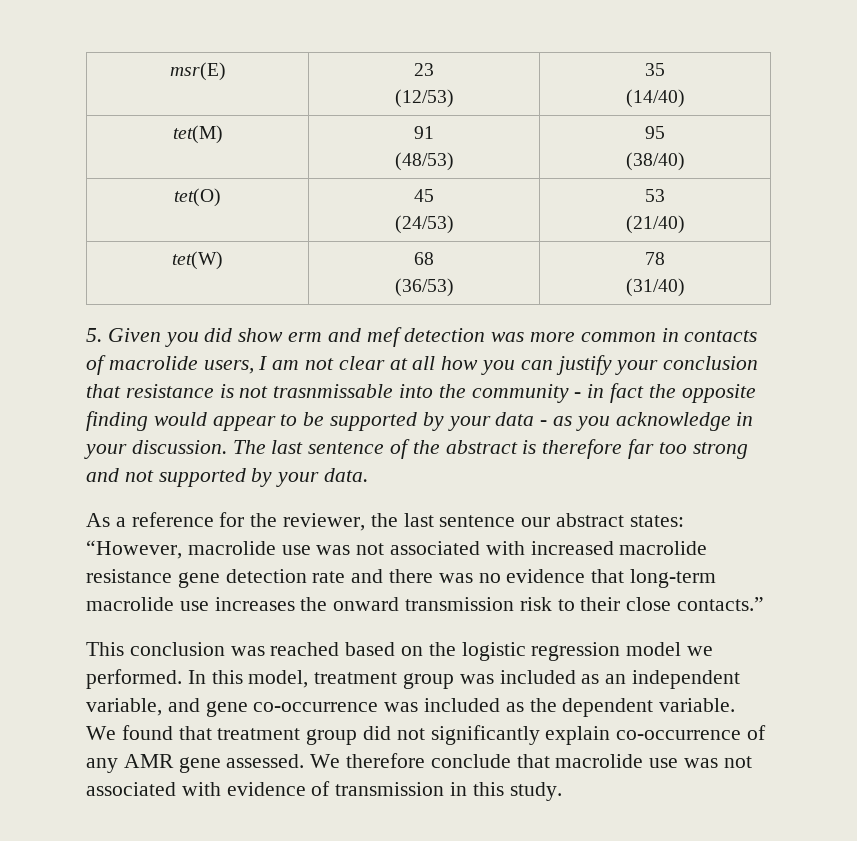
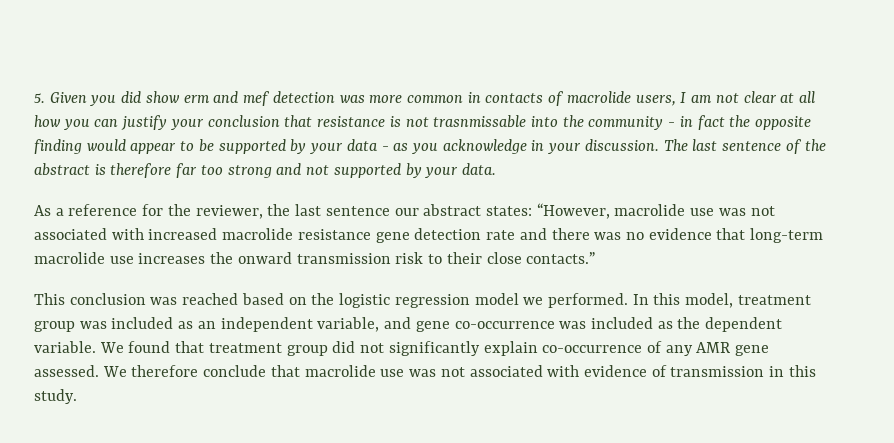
- msr(E) | 23
- (12/53) | 35
- (14/40)
- tet(M) | 91
- (48/53) | 95
- (38/40)
- tet(O) | 45
- (24/53) | 53
- (21/40)
- tet(W) | 68
- (36/53) | 78
- (31/40)

